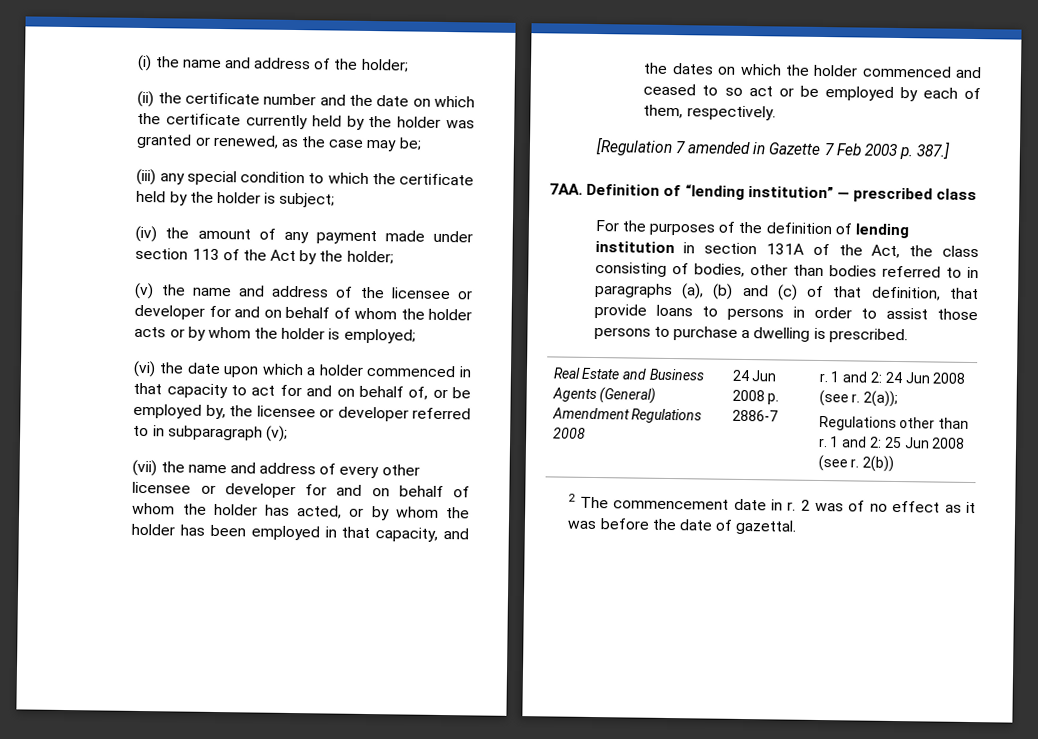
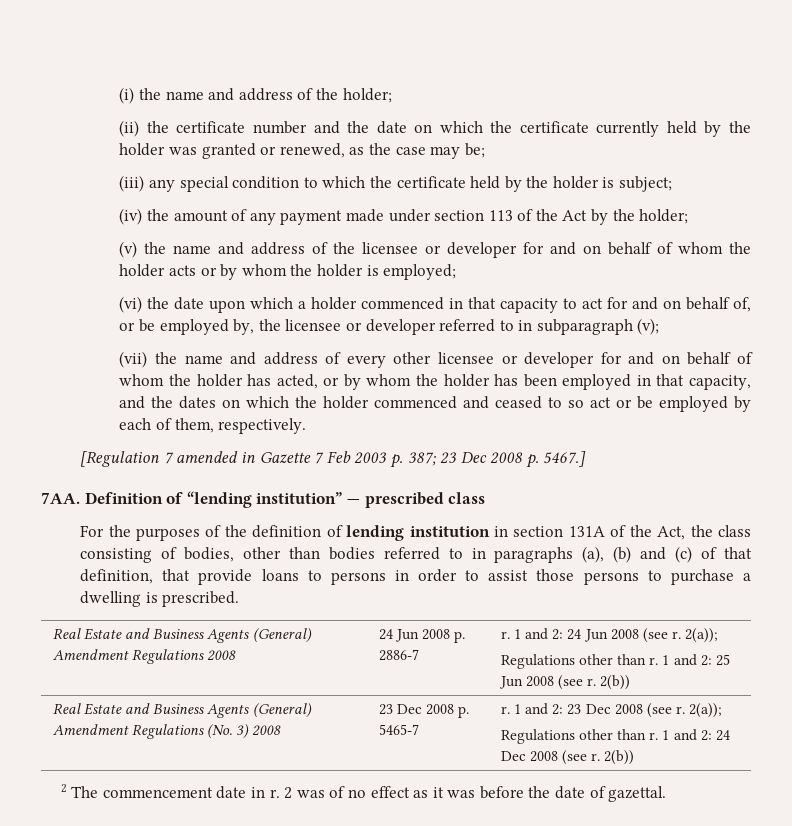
- [Regulation 7 amended in Gazette 7 Feb 2003 p. 387.]
+ [Regulation 7 amended in Gazette 7 Feb 2003 p. 387; 23 Dec 2008 p. 5467.]
+ Real Estate and Business Agents (General) Amendment Regulations (No. 3) 2008 | 23 Dec 2008 p. 5465-7 | r. 1 and 2: 23 Dec 2008 (see r. 2(a));
+ Regulations other than r. 1 and 2: 24 Dec 2008 (see r. 2(b))

